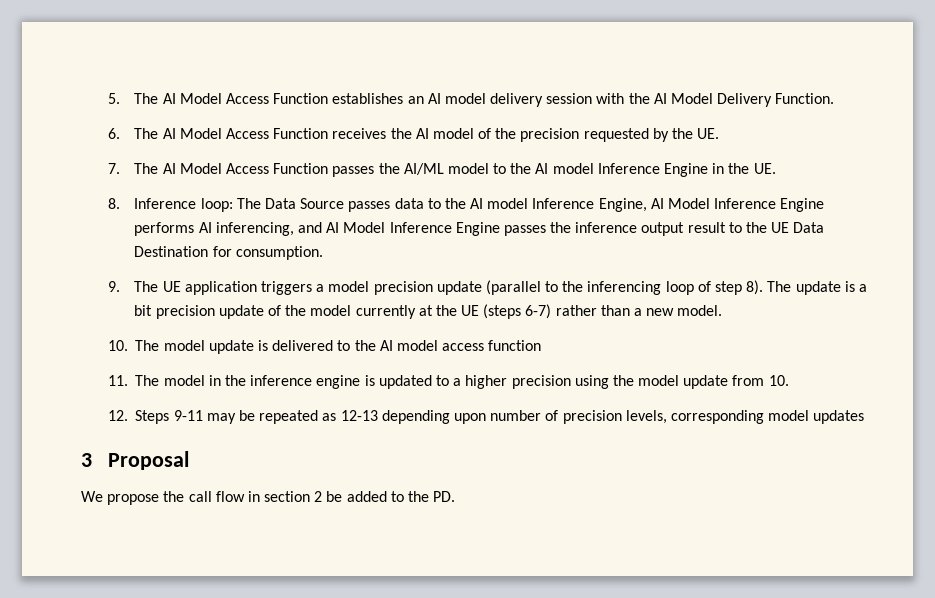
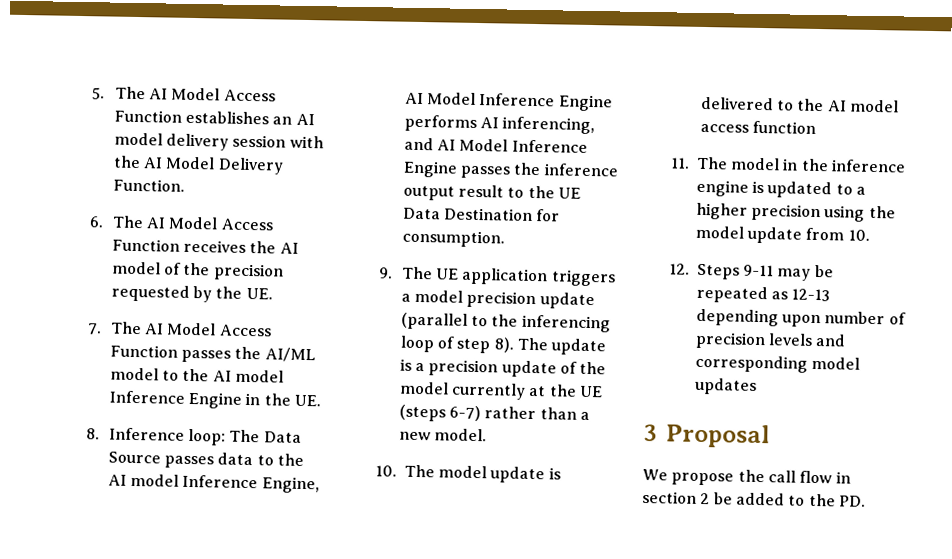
- The update is a bit precision update of the model currently at the UE (steps 6-7) rather than a new model.
+ The update is a precision update of the model currently at the UE (steps 6-7) rather than a new model.
- 12. Steps 9-11 may be repeated as 12-13 depending upon number of precision levels, corresponding model updates
+ 12. Steps 9-11 may be repeated as 12-13 depending upon number of precision levels and corresponding model updates

